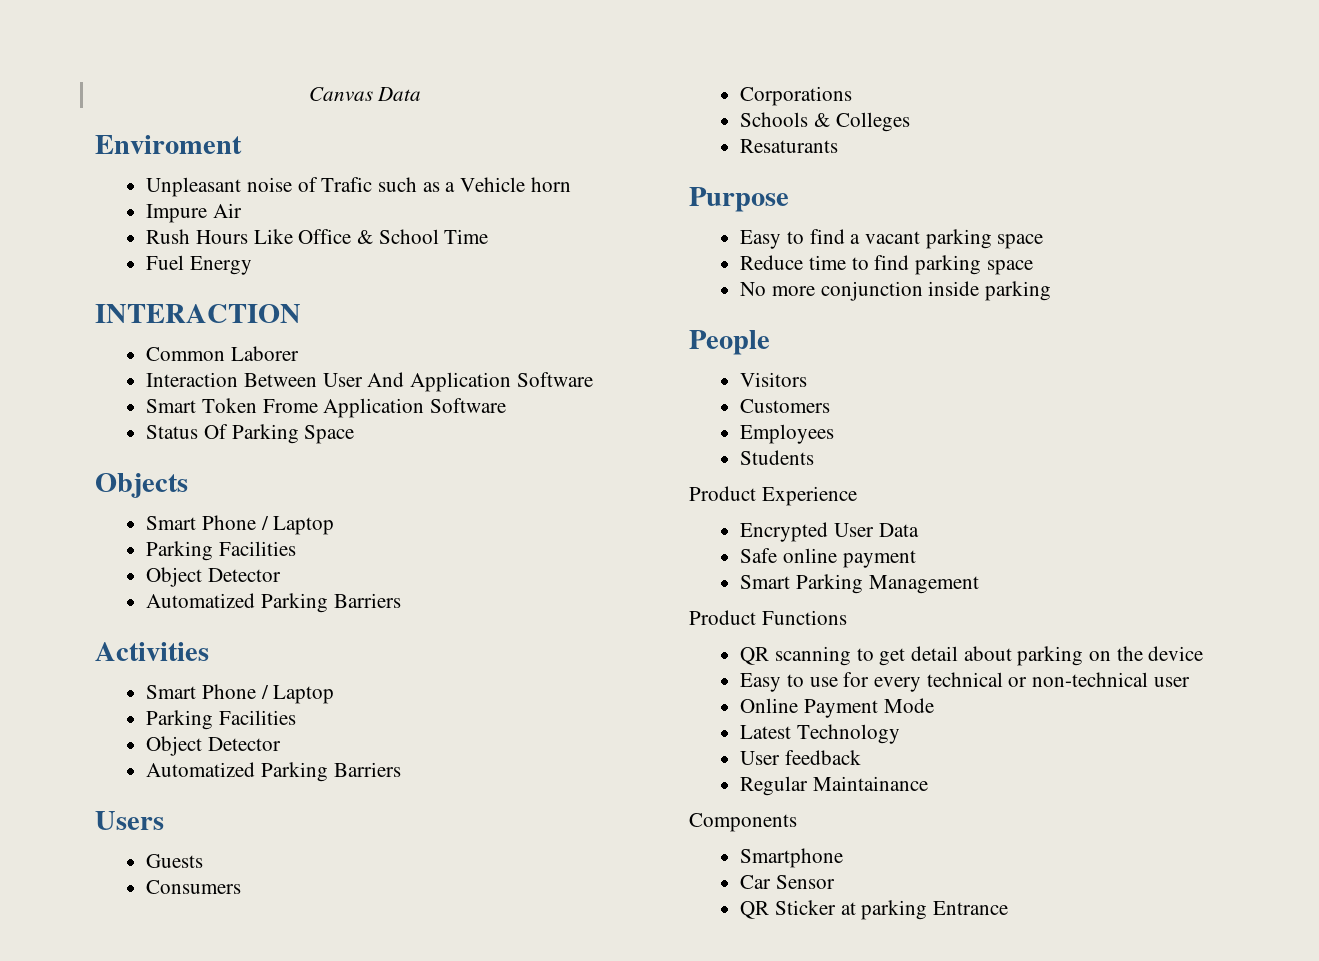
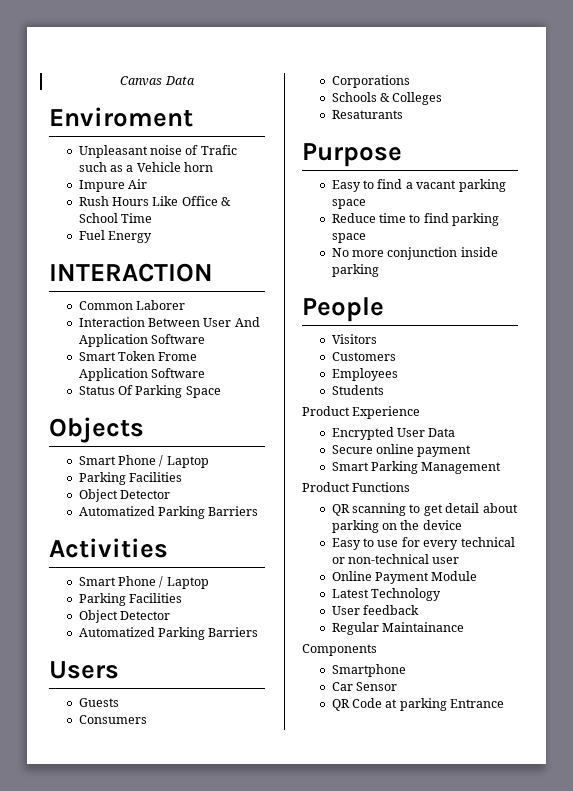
- Safe online payment
+ Secure online payment
- Online Payment Mode
+ Online Payment Module
- QR Sticker at parking Entrance
+ QR Code at parking Entrance

